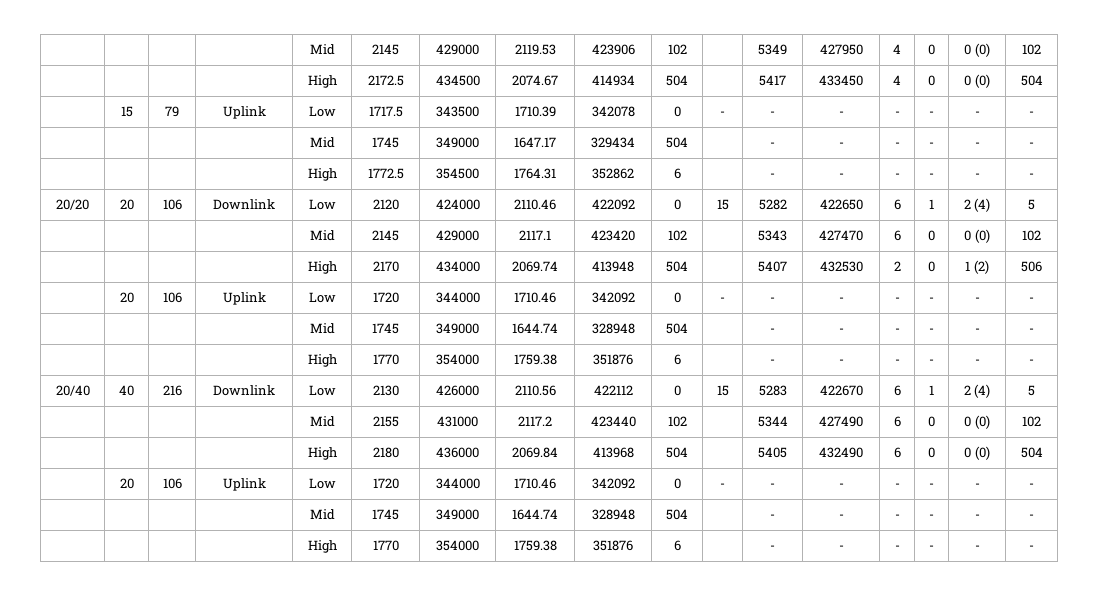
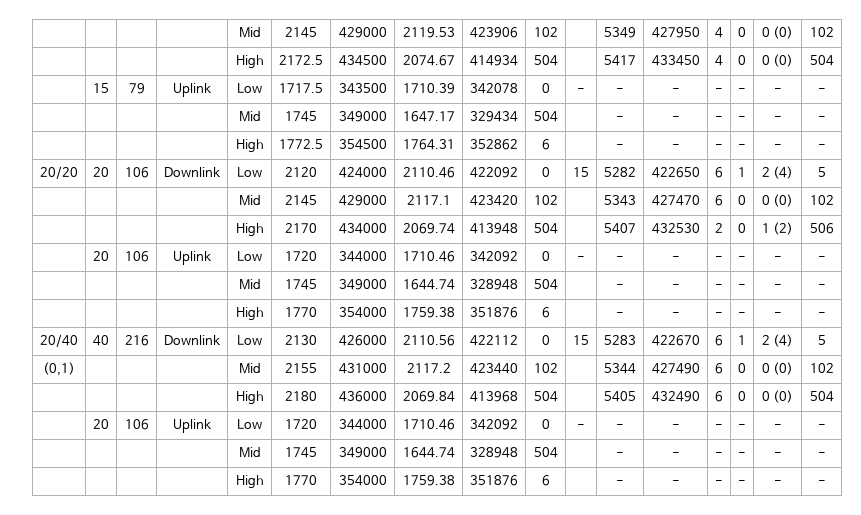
- | | | | Mid | 2155 | 431000 | 2117.2 | 423440 | 102 | | 5344 | 427490 | 6 | 0 | 0 (0) | 102
+ (0,1) | | | | Mid | 2155 | 431000 | 2117.2 | 423440 | 102 | | 5344 | 427490 | 6 | 0 | 0 (0) | 102

